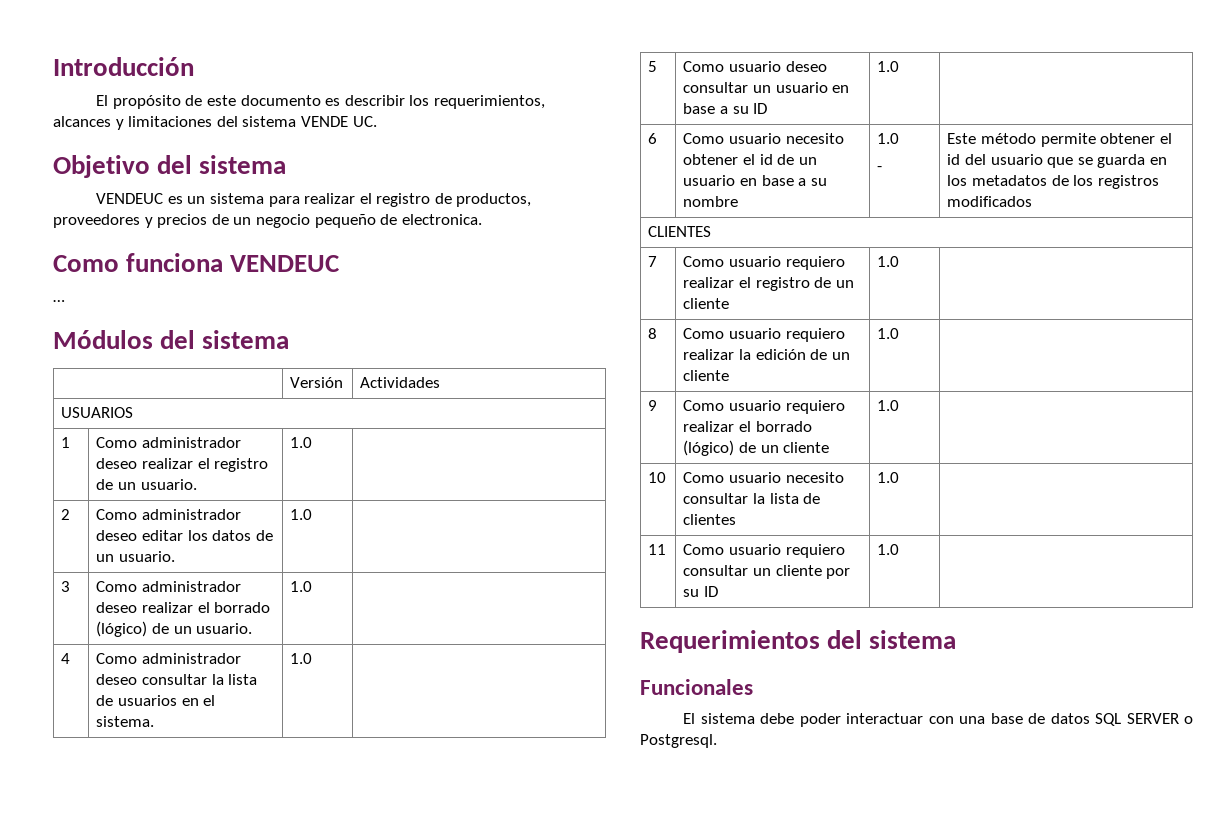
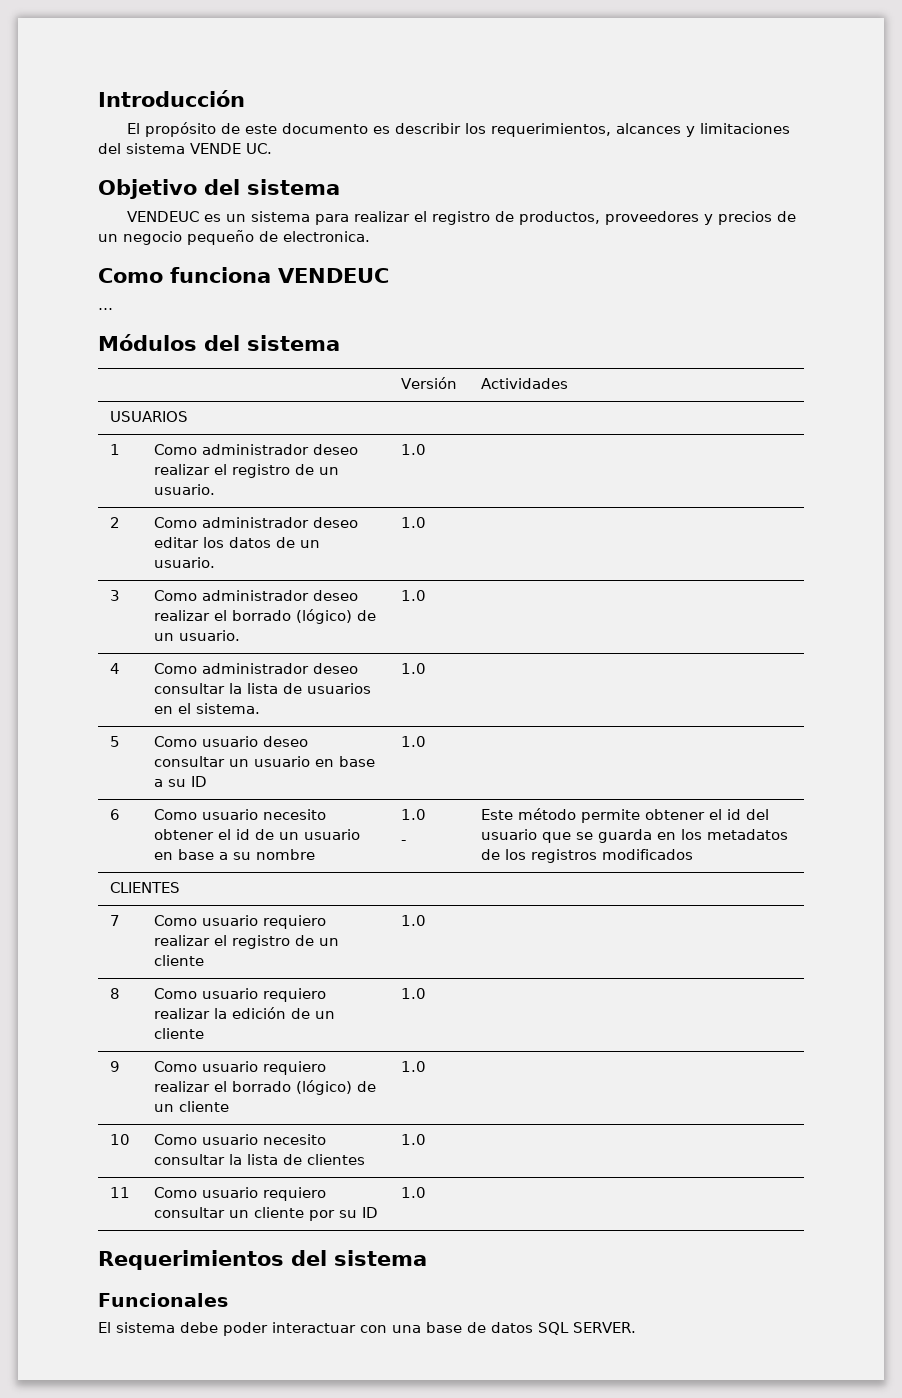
- El sistema debe poder interactuar con una base de datos SQL SERVER o Postgresql.
+ El sistema debe poder interactuar con una base de datos SQL SERVER.

